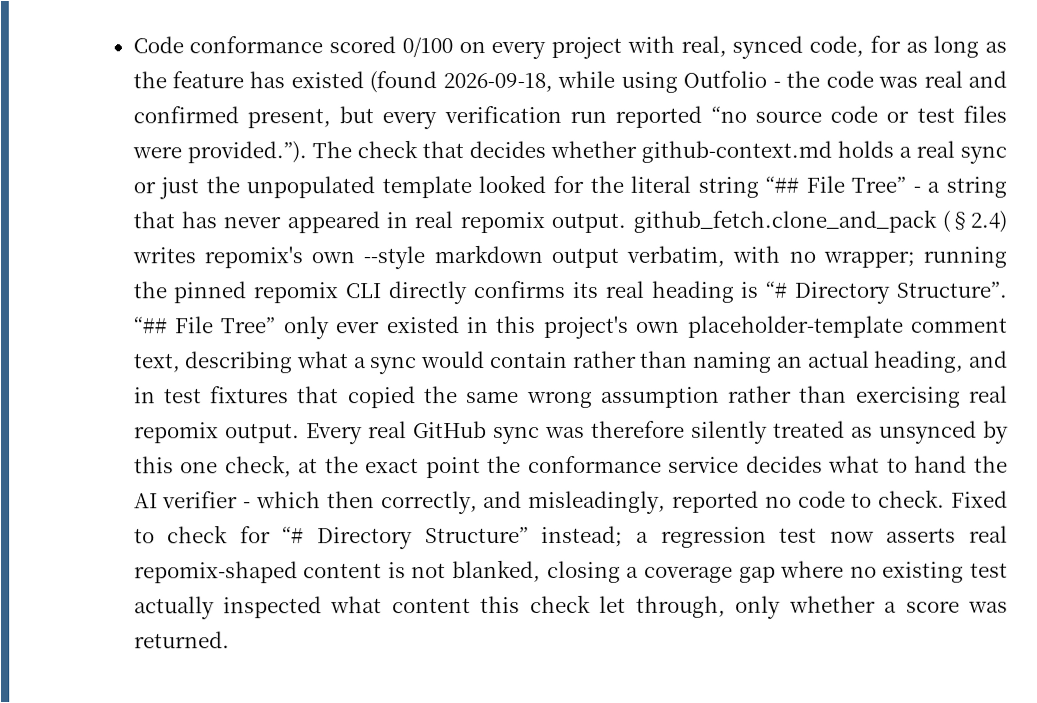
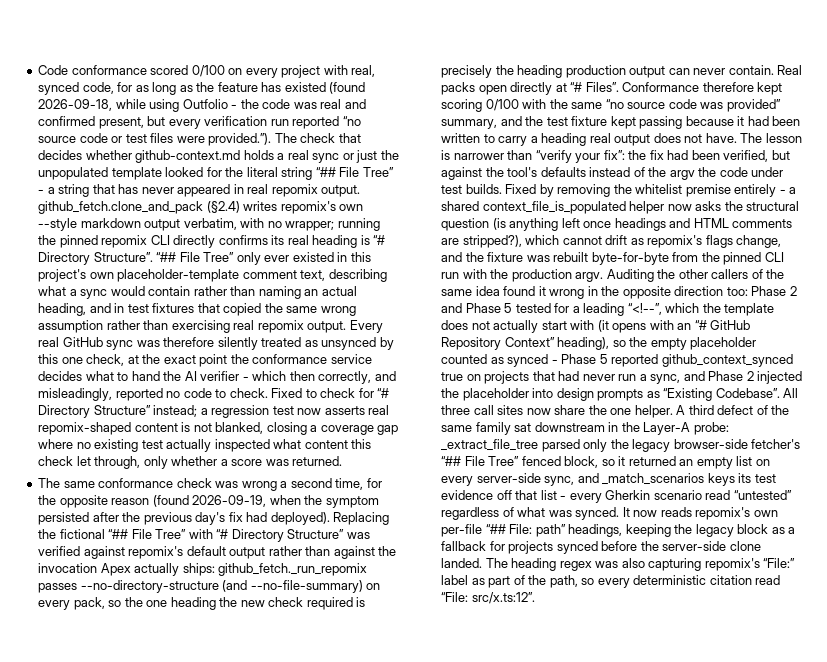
+ The same conformance check was wrong a second time, for the opposite reason (found 2026-09-19, when the symptom persisted after the previous day's fix had deployed). Replacing the fictional “## File Tree” with “# Directory Structure” was verified against repomix's default output rather than against the invocation Apex actually ships: github_fetch._run_repomix passes --no-directory-structure (and --no-file-summary) on every pack, so the one heading the new check required is precisely the heading production output can never contain. Real packs open directly at “# Files”. Conformance therefore kept scoring 0/100 with the same “no source code was provided” summary, and the test fixture kept passing because it had been written to carry a heading real output does not have. The lesson is narrower than “verify your fix”: the fix had been verified, but against the tool's defaults instead of the argv the code under test builds. Fixed by removing the whitelist premise entirely - a shared context_file_is_populated helper now asks the structural question (is anything left once headings and HTML comments are stripped?), which cannot drift as repomix's flags change, and the fixture was rebuilt byte-for-byte from the pinned CLI run with the production argv. Auditing the other callers of the same idea found it wrong in the opposite direction too: Phase 2 and Phase 5 tested for a leading “<!--”, which the template does not actually start with (it opens with an “# GitHub Repository Context” heading), so the empty placeholder counted as synced - Phase 5 reported github_context_synced true on projects that had never run a sync, and Phase 2 injected the placeholder into design prompts as “Existing Codebase”. All three call sites now share the one helper. A third defect of the same family sat downstream in the Layer-A probe: _extract_file_tree parsed only the legacy browser-side fetcher's “## File Tree” fenced block, so it returned an empty list on every server-side sync, and _match_scenarios keys its test evidence off that list - every Gherkin scenario read “untested” regardless of what was synced. It now reads repomix's own per-file “## File: path” headings, keeping the legacy block as a fallback for projects synced before the server-side clone landed. The heading regex was also capturing repomix's “File:” label as part of the path, so every deterministic citation read “File: src/x.ts:12”.

